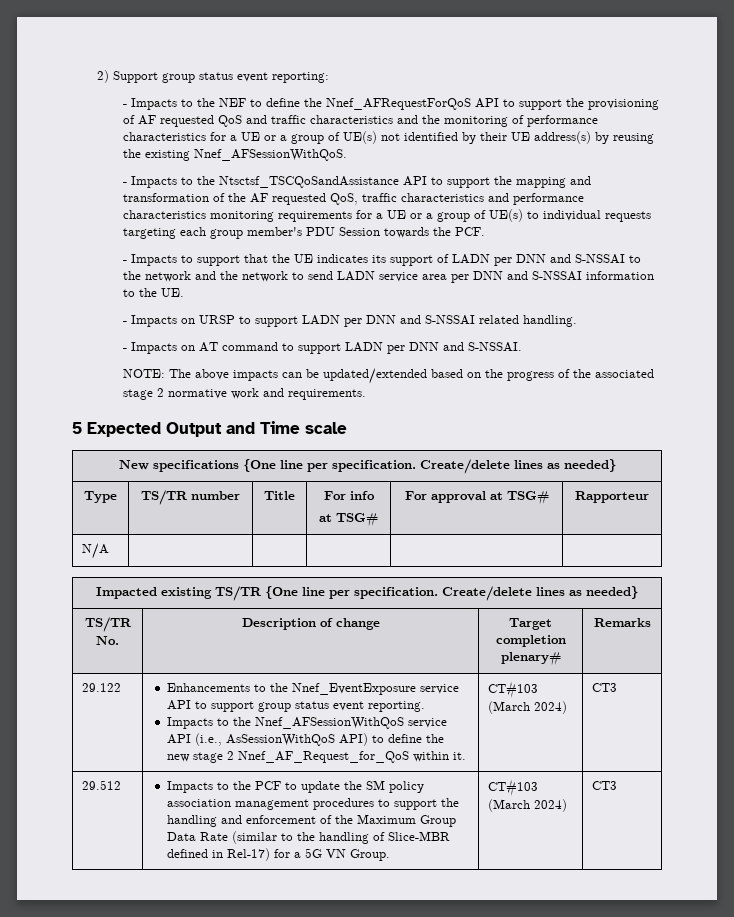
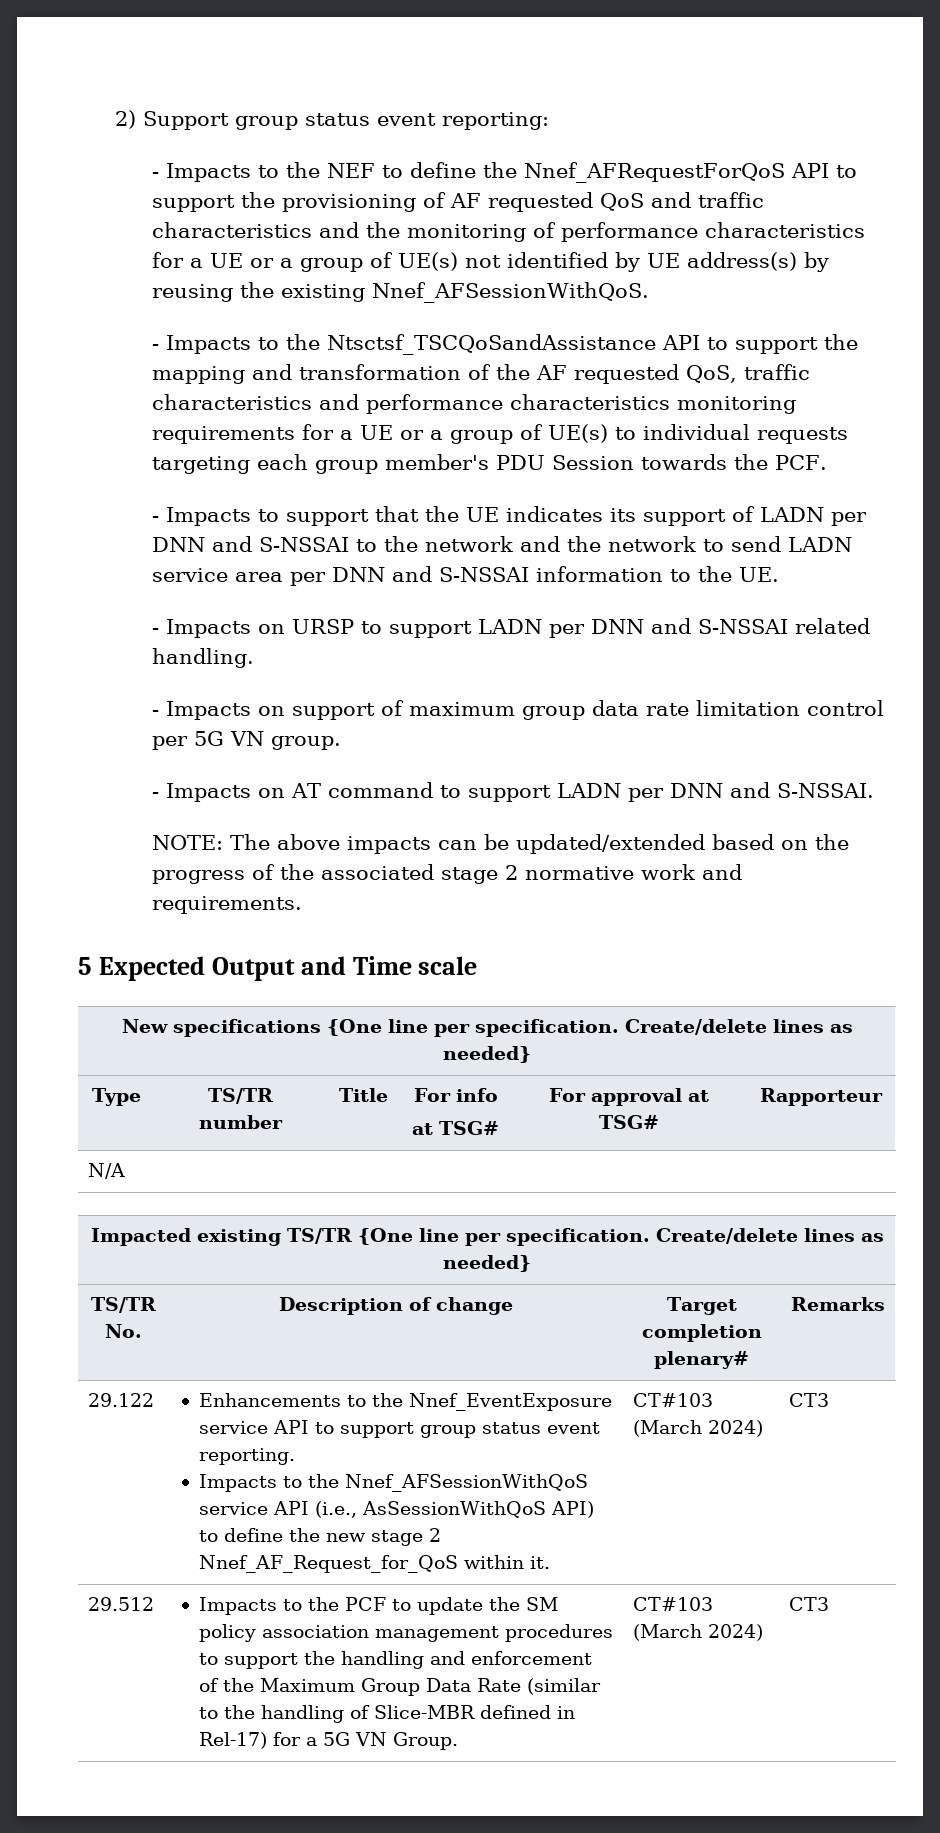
- - Impacts to the NEF to define the Nnef_AFRequestForQoS API to support the provisioning of AF requested QoS and traffic characteristics and the monitoring of performance characteristics for a UE or a group of UE(s) not identified by their UE address(s) by reusing the existing Nnef_AFSessionWithQoS.
+ - Impacts to the NEF to define the Nnef_AFRequestForQoS API to support the provisioning of AF requested QoS and traffic characteristics and the monitoring of performance characteristics for a UE or a group of UE(s) not identified by UE address(s) by reusing the existing Nnef_AFSessionWithQoS.
+ - Impacts on support of maximum group data rate limitation control per 5G VN group.

